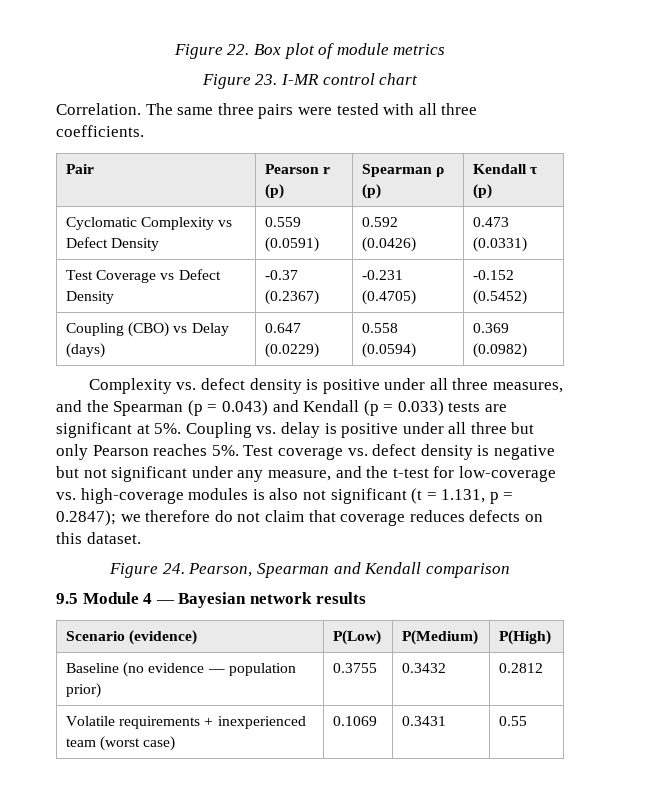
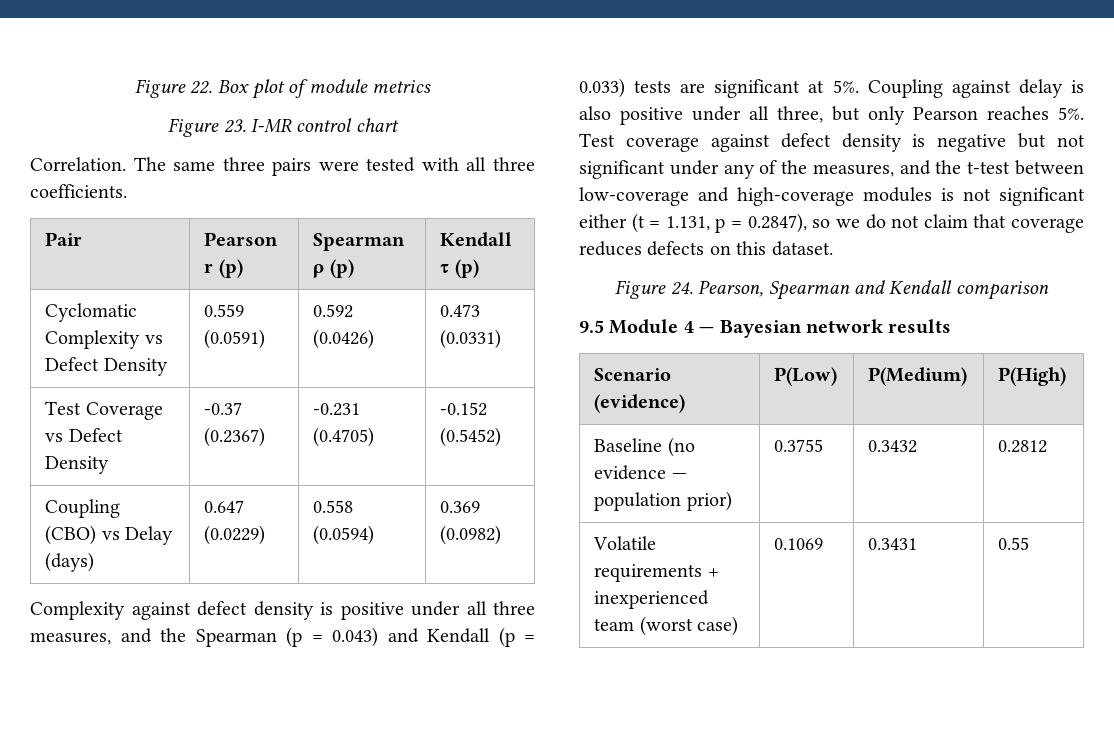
- Complexity vs. defect density is positive under all three measures, and the Spearman (p = 0.043) and Kendall (p = 0.033) tests are significant at 5%.
+ Complexity against defect density is positive under all three measures, and the Spearman (p = 0.043) and Kendall (p = 0.033) tests are significant at 5%.
- Coupling vs. delay is positive under all three but only Pearson reaches 5%.
+ Coupling against delay is also positive under all three, but only Pearson reaches 5%.
- Test coverage vs. defect density is negative but not significant under any measure, and the t-test for low-coverage vs. high-coverage modules is also not significant (t = 1.131, p = 0.2847); we therefore do not claim that coverage reduces defects on this dataset.
+ Test coverage against defect density is negative but not significant under any of the measures, and the t-test between low-coverage and high-coverage modules is not significant either (t = 1.131, p = 0.2847), so we do not claim that coverage reduces defects on this dataset.

